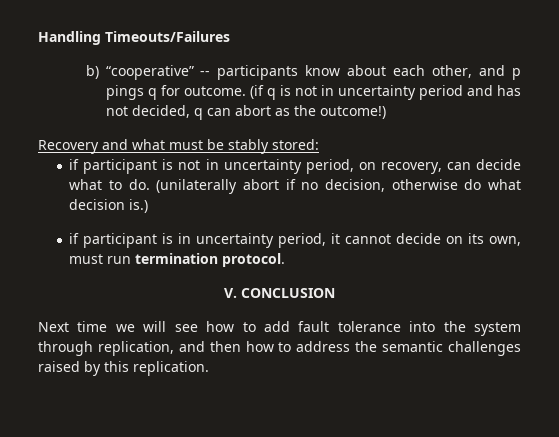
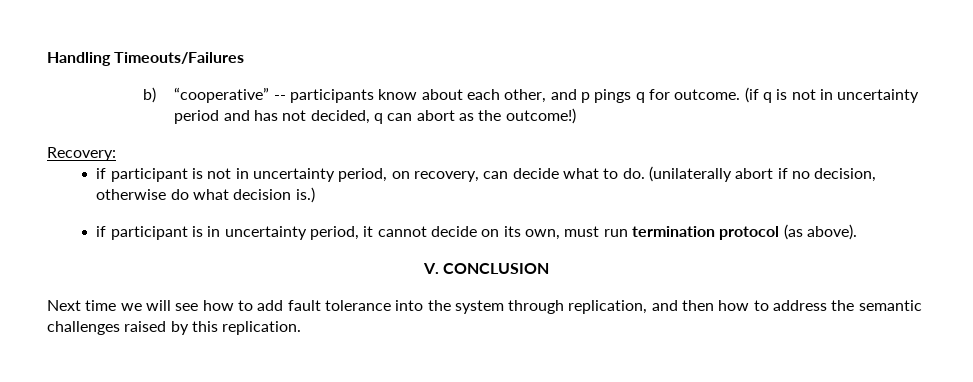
- Recovery and what must be stably stored:
+ Recovery:
- if participant is in uncertainty period, it cannot decide on its own, must run termination protocol.
+ if participant is in uncertainty period, it cannot decide on its own, must run termination protocol (as above).

